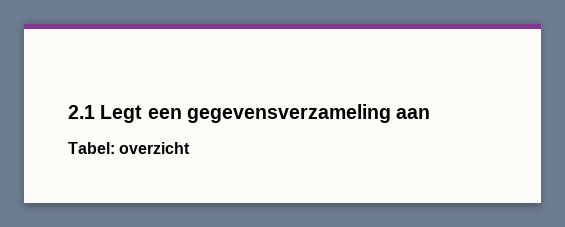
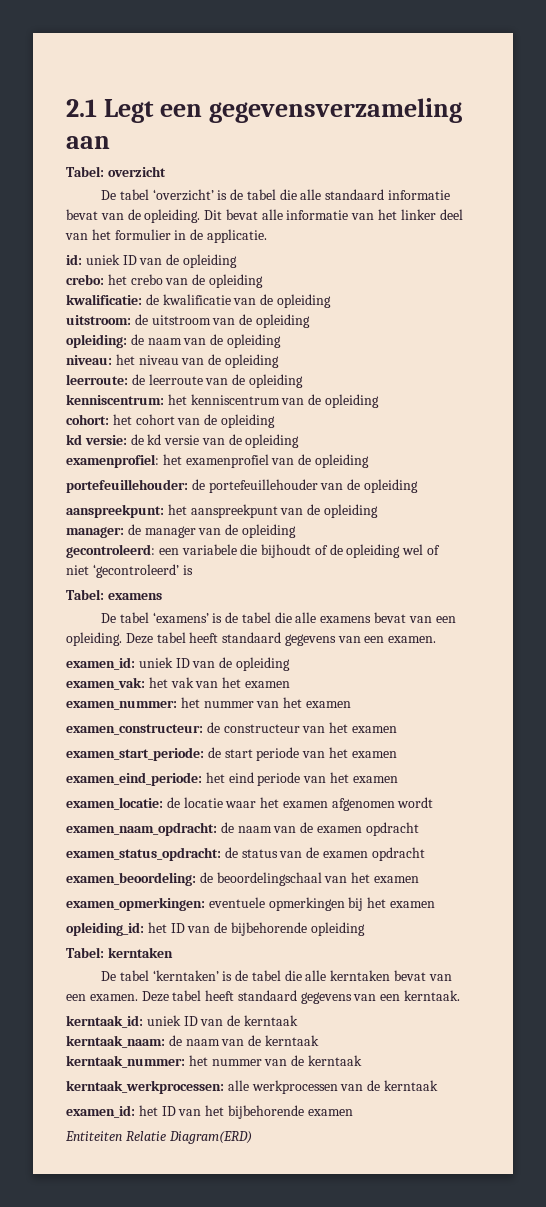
+ De tabel ‘overzicht’ is de tabel die alle standaard informatie bevat van de opleiding. Dit bevat alle informatie van het linker deel van het formulier in de applicatie.
+ id: uniek ID van de opleiding
+ crebo: het crebo van de opleiding
+ kwalificatie: de kwalificatie van de opleiding
+ uitstroom: de uitstroom van de opleiding
+ opleiding: de naam van de opleiding
+ niveau: het niveau van de opleiding
+ leerroute: de leerroute van de opleiding
+ kenniscentrum: het kenniscentrum van de opleiding
+ cohort: het cohort van de opleiding
+ kd versie: de kd versie van de opleiding
+ examenprofiel: het examenprofiel van de opleiding
+ portefeuillehouder: de portefeuillehouder van de opleiding
+ aanspreekpunt: het aanspreekpunt van de opleiding
+ manager: de manager van de opleiding
+ gecontroleerd: een variabele die bijhoudt of de opleiding wel of niet ‘gecontroleerd’ is
+ Tabel: examens
+ De tabel ‘examens’ is de tabel die alle examens bevat van een opleiding. Deze tabel heeft standaard gegevens van een examen.
+ examen_id: uniek ID van de opleiding
+ examen_vak: het vak van het examen
+ examen_nummer: het nummer van het examen
+ examen_constructeur: de constructeur van het examen
+ examen_start_periode: de start periode van het examen
+ examen_eind_periode: het eind periode van het examen
+ examen_locatie: de locatie waar het examen afgenomen wordt
+ examen_naam_opdracht: de naam van de examen opdracht
+ examen_status_opdracht: de status van de examen opdracht
+ examen_beoordeling: de beoordelingschaal van het examen
+ examen_opmerkingen: eventuele opmerkingen bij het examen
+ opleiding_id: het ID van de bijbehorende opleiding
+ Tabel: kerntaken
+ De tabel ‘kerntaken’ is de tabel die alle kerntaken bevat van een examen. Deze tabel heeft standaard gegevens van een kerntaak.
+ kerntaak_id: uniek ID van de kerntaak
+ kerntaak_naam: de naam van de kerntaak
+ kerntaak_nummer: het nummer van de kerntaak
+ kerntaak_werkprocessen: alle werkprocessen van de kerntaak
+ examen_id: het ID van het bijbehorende examen
+ Entiteiten Relatie Diagram(ERD)

